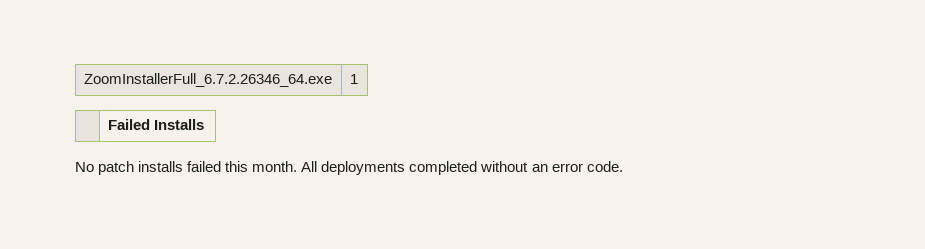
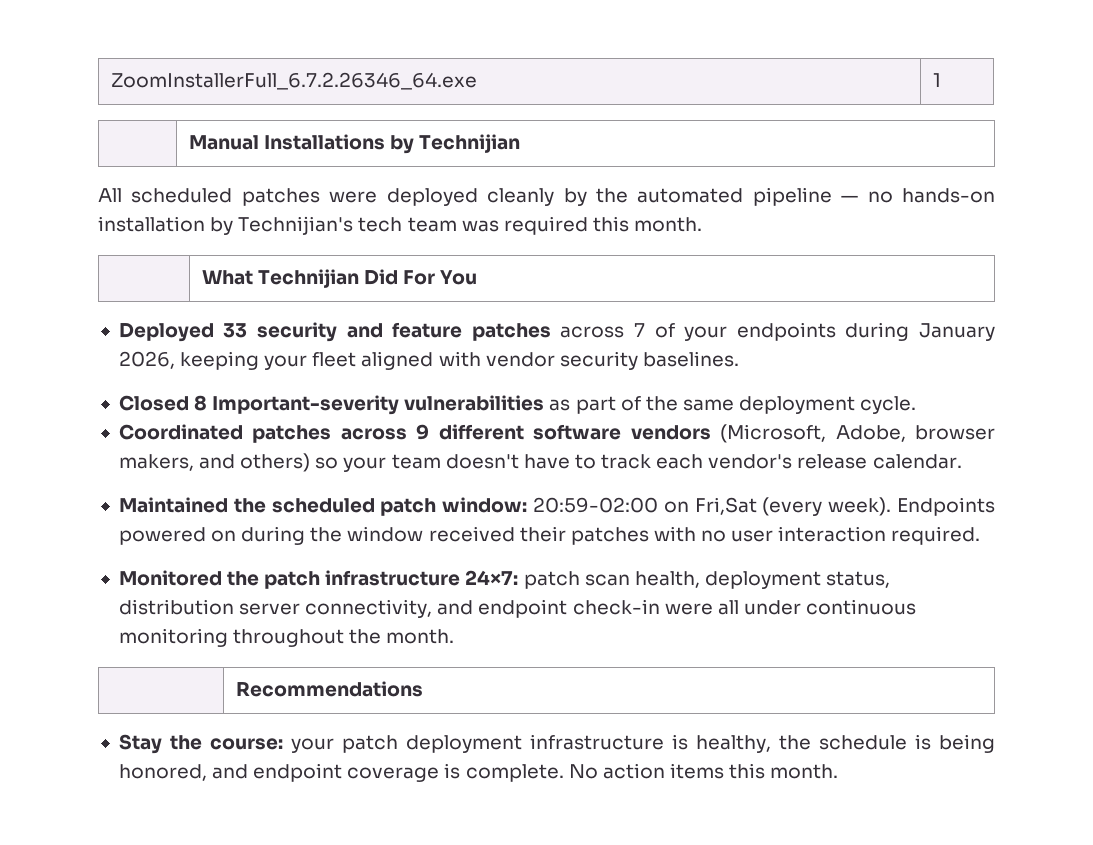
- | Failed Installs
- No patch installs failed this month. All deployments completed without an error code.
+ | Manual Installations by Technijian
+ All scheduled patches were deployed cleanly by the automated pipeline — no hands-on installation by Technijian's tech team was required this month.
+ | What Technijian Did For You
+ Deployed 33 security and feature patches across 7 of your endpoints during January 2026, keeping your fleet aligned with vendor security baselines.
+ Closed 8 Important-severity vulnerabilities as part of the same deployment cycle.
+ Coordinated patches across 9 different software vendors (Microsoft, Adobe, browser makers, and others) so your team doesn't have to track each vendor's release calendar.
+ Maintained the scheduled patch window: 20:59-02:00 on Fri,Sat (every week). Endpoints powered on during the window received their patches with no user interaction required.
+ Monitored the patch infrastructure 24×7: patch scan health, deployment status, distribution server connectivity, and endpoint check-in were all under continuous monitoring throughout the month.
+ | Recommendations
+ Stay the course: your patch deployment infrastructure is healthy, the schedule is being honored, and endpoint coverage is complete. No action items this month.

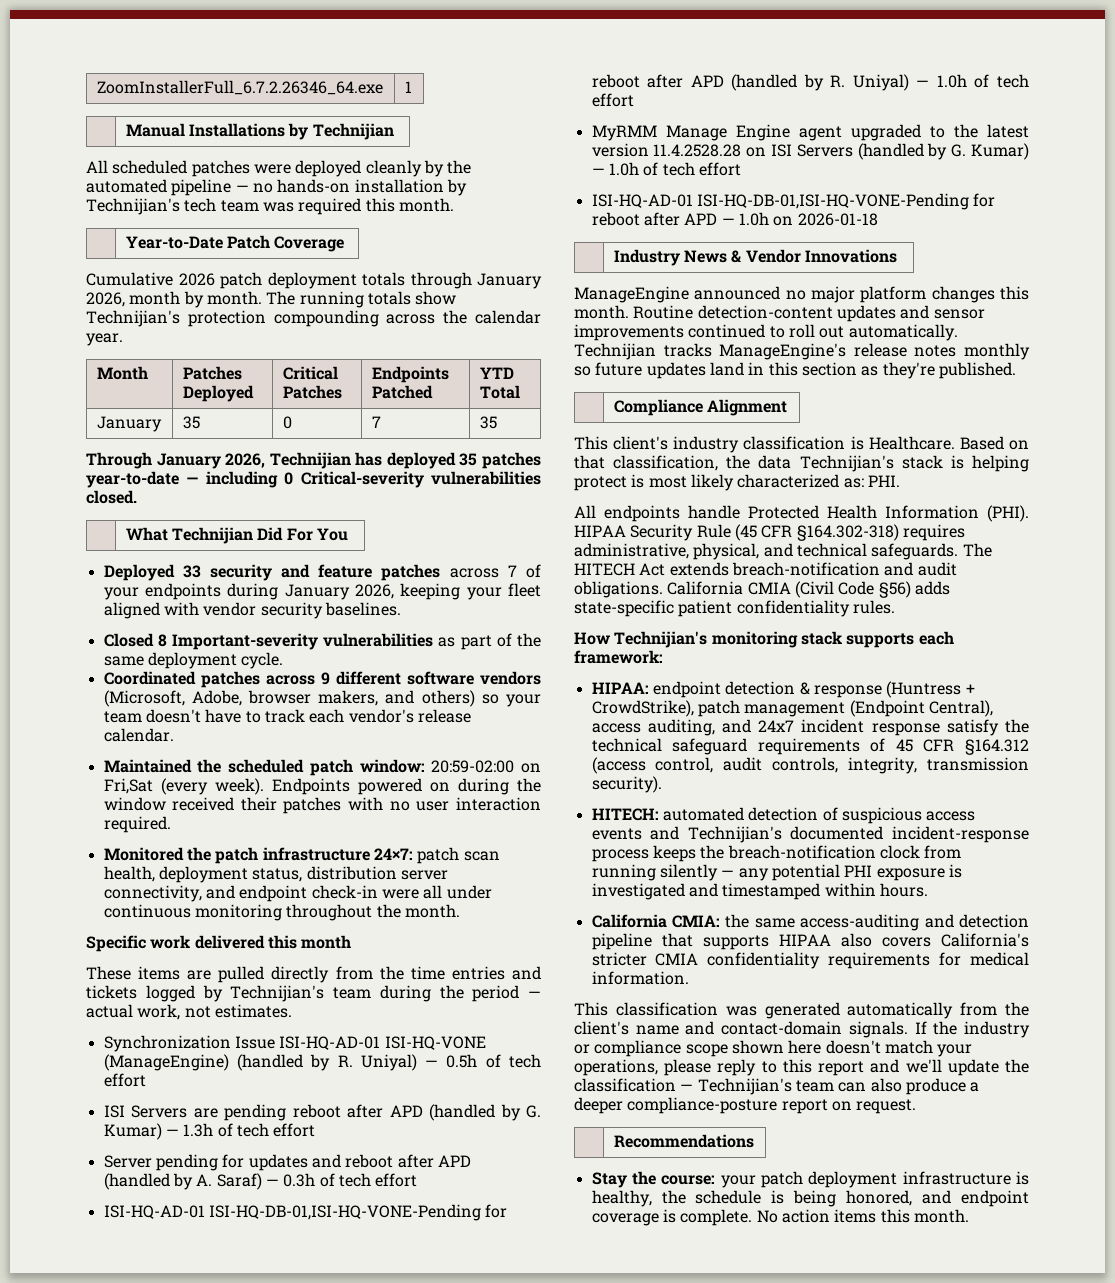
+ | Year-to-Date Patch Coverage
+ Cumulative 2026 patch deployment totals through January 2026, month by month. The running totals show Technijian's protection compounding across the calendar year.
+ Month | Patches Deployed | Critical Patches | Endpoints Patched | YTD Total
+ January | 35 | 0 | 7 | 35
+ Through January 2026, Technijian has deployed 35 patches year-to-date — including 0 Critical-severity vulnerabilities closed.
+ Specific work delivered this month
+ These items are pulled directly from the time entries and tickets logged by Technijian's team during the period — actual work, not estimates.
+ Synchronization Issue ISI-HQ-AD-01 ISI-HQ-VONE (ManageEngine) (handled by R. Uniyal) — 0.5h of tech effort
+ ISI Servers are pending reboot after APD (handled by G. Kumar) — 1.3h of tech effort
+ Server pending for updates and reboot after APD (handled by A. Saraf) — 0.3h of tech effort
+ ISI-HQ-AD-01 ISI-HQ-DB-01,ISI-HQ-VONE-Pending for reboot after APD (handled by R. Uniyal) — 1.0h of tech effort
+ MyRMM Manage Engine agent upgraded to the latest version 11.4.2528.28 on ISI Servers (handled by G. Kumar) — 1.0h of tech effort
+ ISI-HQ-AD-01 ISI-HQ-DB-01,ISI-HQ-VONE-Pending for reboot after APD — 1.0h on 2026-01-18
+ | Industry News & Vendor Innovations
+ ManageEngine announced no major platform changes this month. Routine detection-content updates and sensor improvements continued to roll out automatically. Technijian tracks ManageEngine's release notes monthly so future updates land in this section as they're published.
+ | Compliance Alignment
+ This client's industry classification is Healthcare. Based on that classification, the data Technijian's stack is helping protect is most likely characterized as: PHI.
+ All endpoints handle Protected Health Information (PHI). HIPAA Security Rule (45 CFR §164.302-318) requires administrative, physical, and technical safeguards. The HITECH Act extends breach-notification and audit obligations. California CMIA (Civil Code §56) adds state-specific patient confidentiality rules.
+ How Technijian's monitoring stack supports each framework:
+ HIPAA: endpoint detection & response (Huntress + CrowdStrike), patch management (Endpoint Central), access auditing, and 24x7 incident response satisfy the technical safeguard requirements of 45 CFR §164.312 (access control, audit controls, integrity, transmission security).
+ HITECH: automated detection of suspicious access events and Technijian's documented incident-response process keeps the breach-notification clock from running silently — any potential PHI exposure is investigated and timestamped within hours.
+ California CMIA: the same access-auditing and detection pipeline that supports HIPAA also covers California's stricter CMIA confidentiality requirements for medical information.
+ This classification was generated automatically from the client's name and contact-domain signals. If the industry or compliance scope shown here doesn't match your operations, please reply to this report and we'll update the classification — Technijian's team can also produce a deeper compliance-posture report on request.

